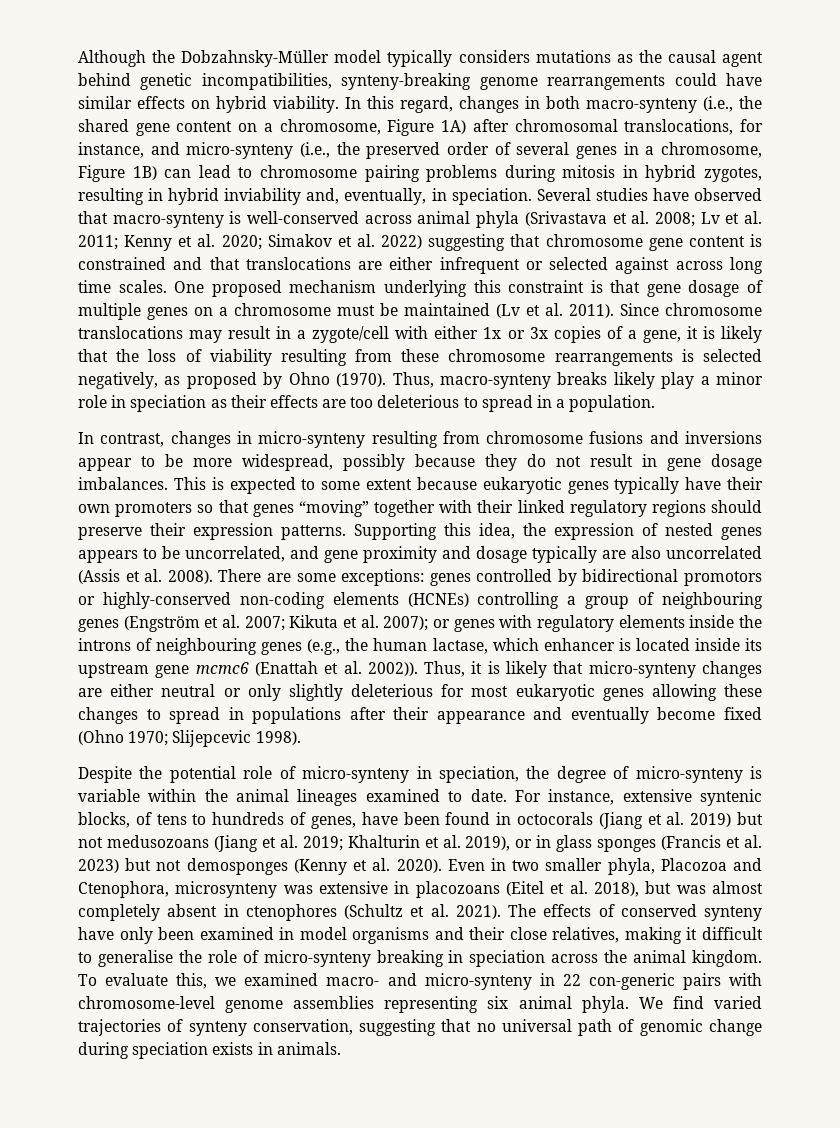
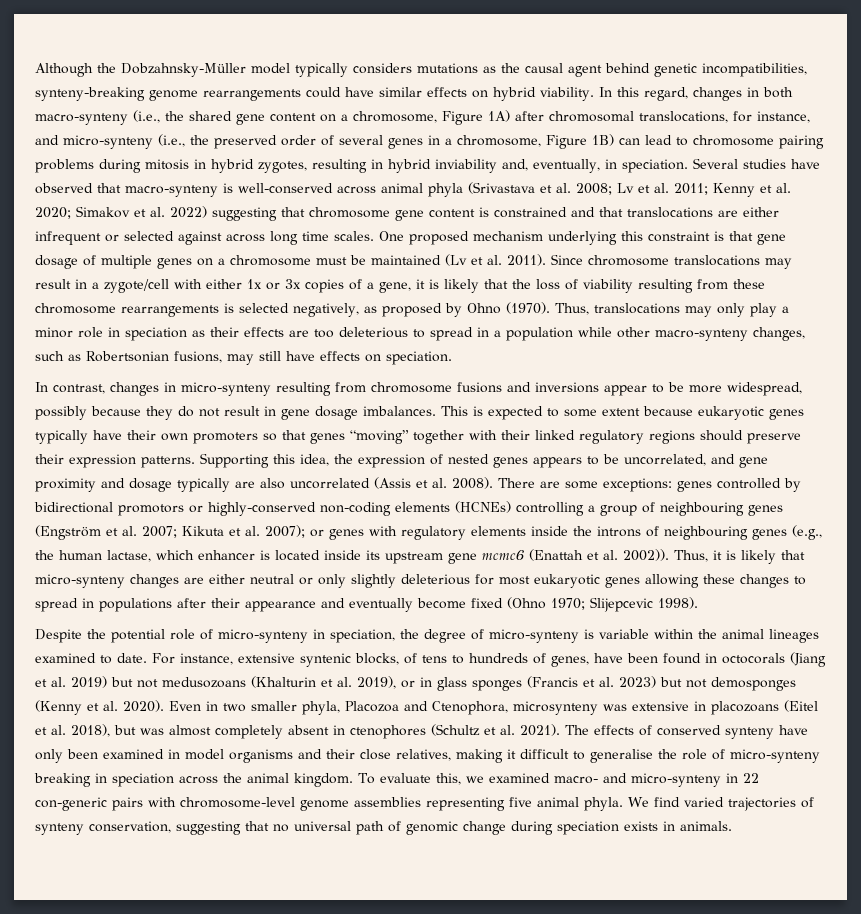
- Thus, macro-synteny breaks likely play a minor role in speciation as their effects are too deleterious to spread in a population.
+ Thus, translocations may only play a minor role in speciation as their effects are too deleterious to spread in a population while other macro-synteny changes, such as Robertsonian fusions, may still have effects on speciation.
- For instance, extensive syntenic blocks, of tens to hundreds of genes, have been found in octocorals (Jiang et al. 2019) but not medusozoans (Jiang et al. 2019; Khalturin et al. 2019), or in glass sponges (Francis et al. 2023) but not demosponges (Kenny et al. 2020).
+ For instance, extensive syntenic blocks, of tens to hundreds of genes, have been found in octocorals (Jiang et al. 2019) but not medusozoans (Khalturin et al. 2019), or in glass sponges (Francis et al. 2023) but not demosponges (Kenny et al. 2020).
- To evaluate this, we examined macro- and micro-synteny in 22 con-generic pairs with chromosome-level genome assemblies representing six animal phyla.
+ To evaluate this, we examined macro- and micro-synteny in 22 con-generic pairs with chromosome-level genome assemblies representing five animal phyla.

